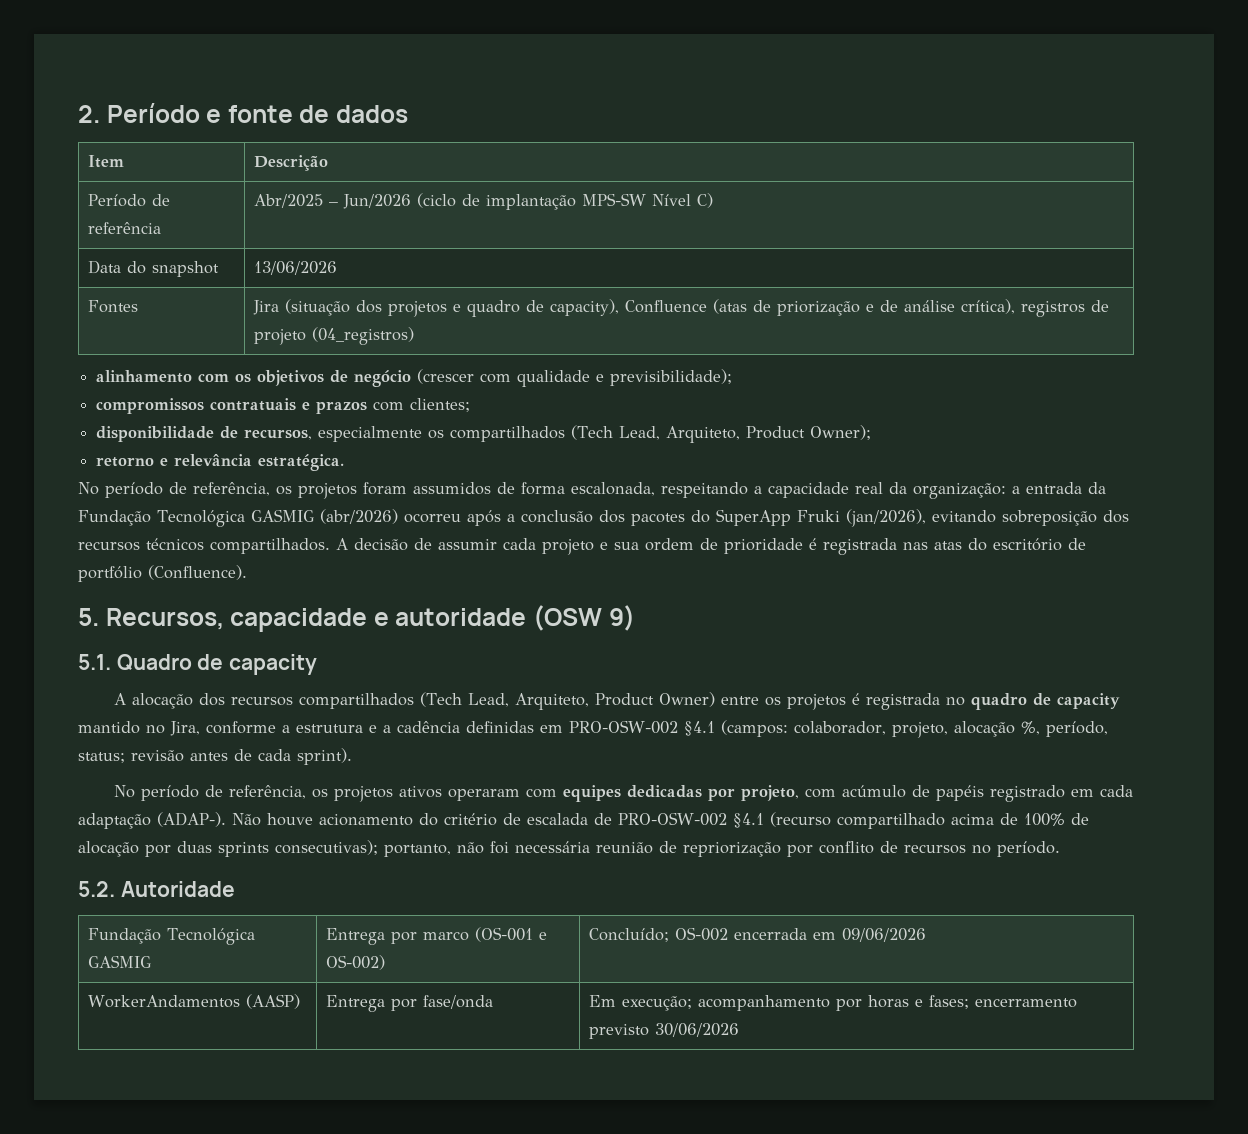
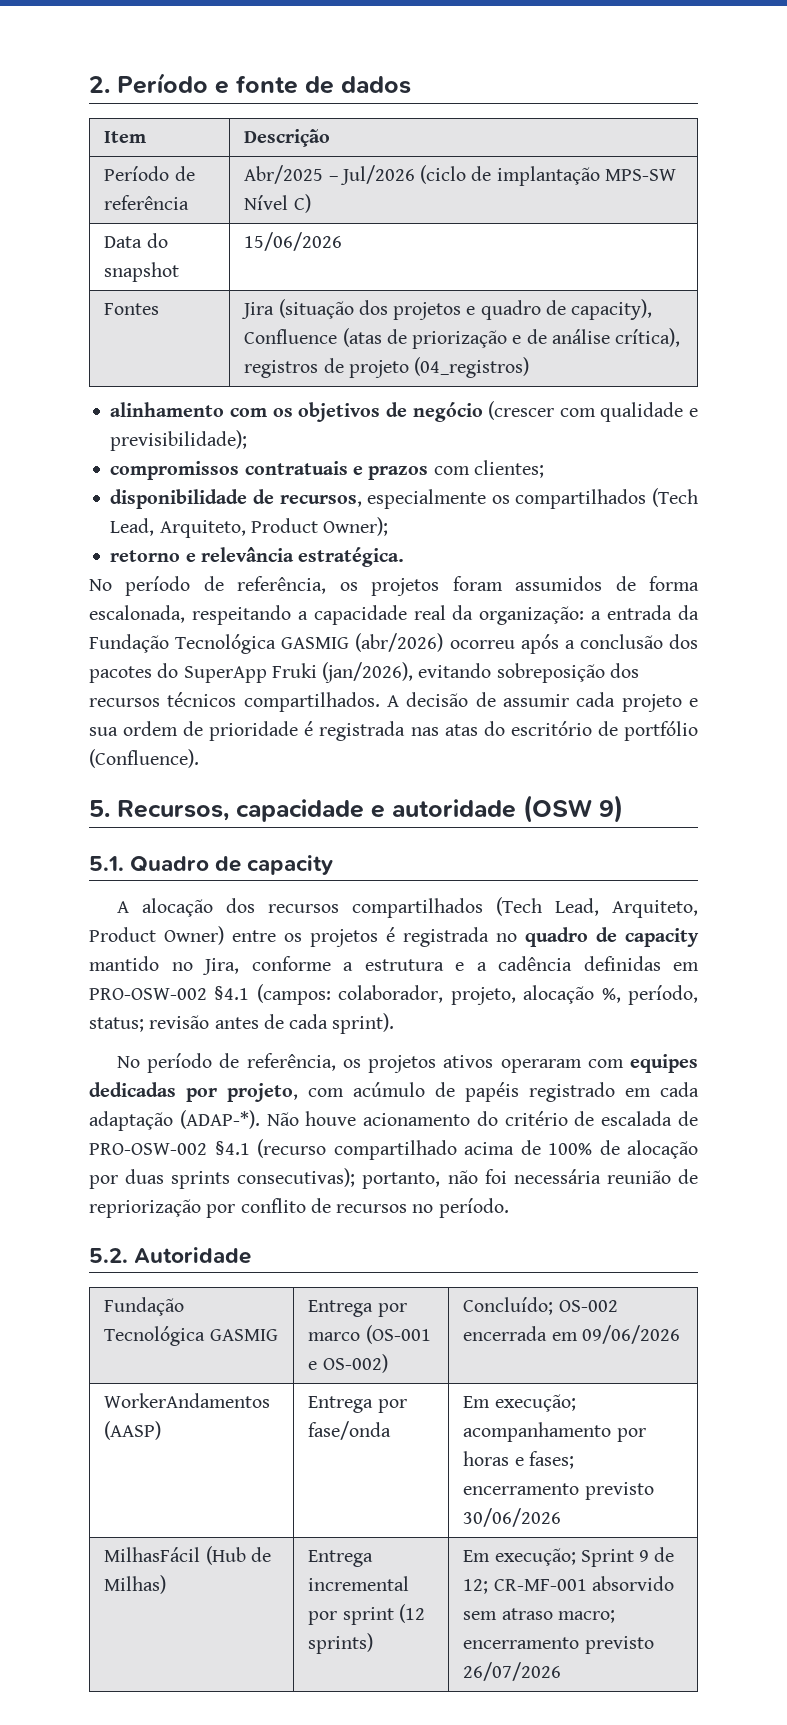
- Período de referência | Abr/2025 – Jun/2026 (ciclo de implantação MPS-SW Nível C)
+ Período de referência | Abr/2025 – Jul/2026 (ciclo de implantação MPS-SW Nível C)
- Data do snapshot | 13/06/2026
+ Data do snapshot | 15/06/2026
- No período de referência, os projetos ativos operaram com equipes dedicadas por projeto, com acúmulo de papéis registrado em cada adaptação (ADAP-).
+ No período de referência, os projetos ativos operaram com equipes dedicadas por projeto, com acúmulo de papéis registrado em cada adaptação (ADAP-*).
+ MilhasFácil (Hub de Milhas) | Entrega incremental por sprint (12 sprints) | Em execução; Sprint 9 de 12; CR-MF-001 absorvido sem atraso macro; encerramento previsto 26/07/2026

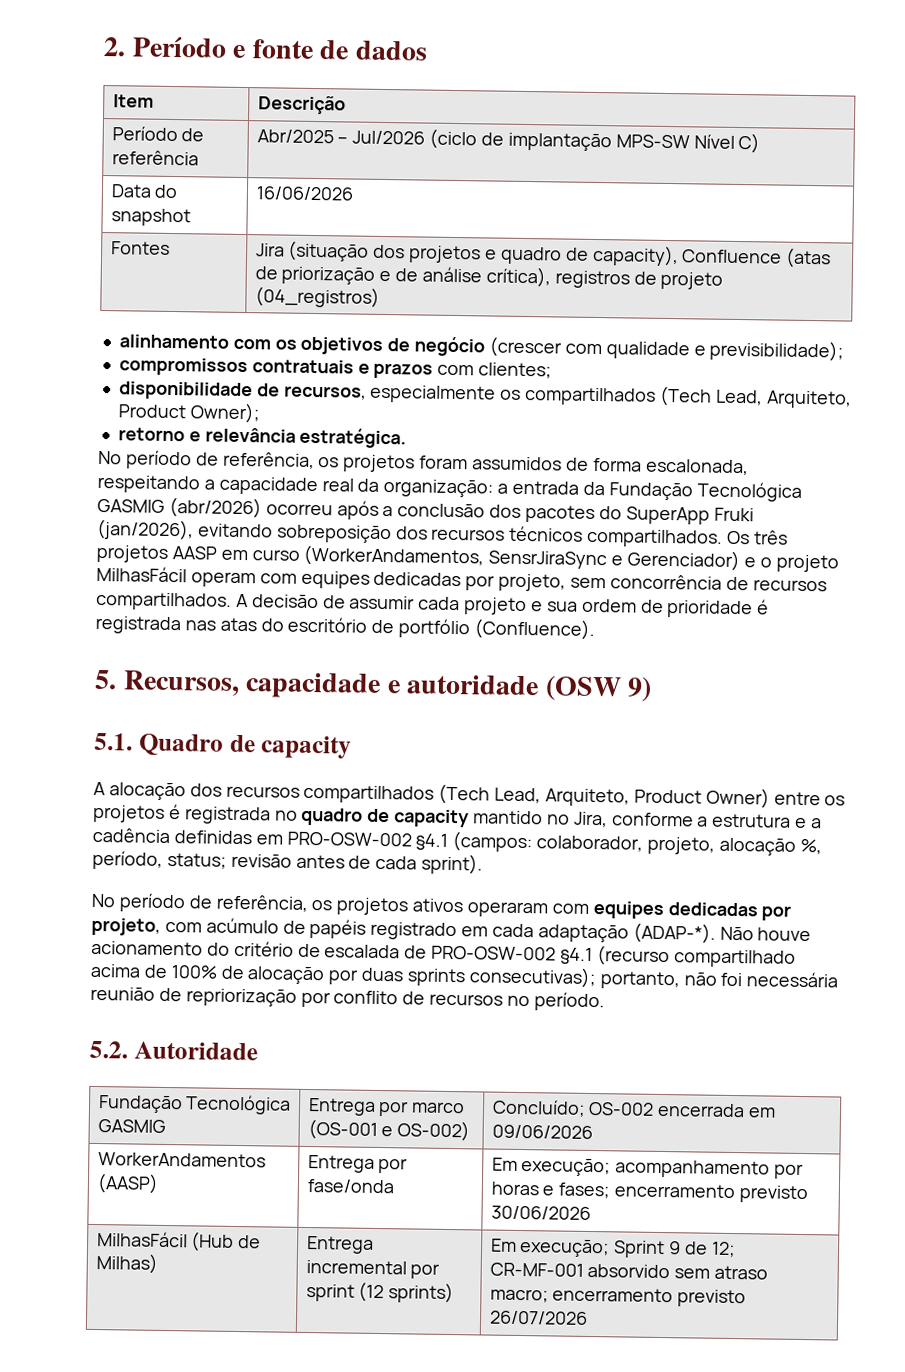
- Data do snapshot | 15/06/2026
+ Data do snapshot | 16/06/2026
+ Os três projetos AASP em curso (WorkerAndamentos, SensrJiraSync e Gerenciador) e o projeto MilhasFácil operam com equipes dedicadas por projeto, sem concorrência de recursos compartilhados.

